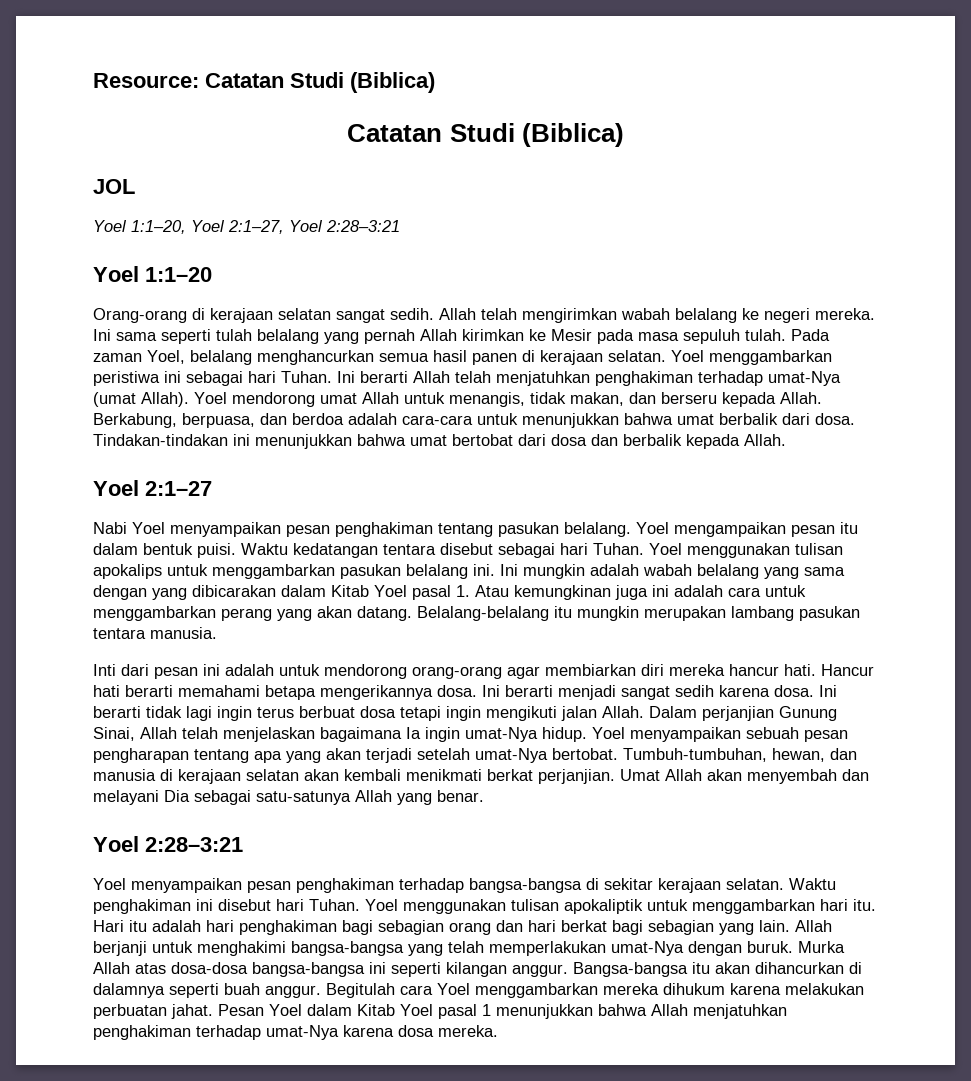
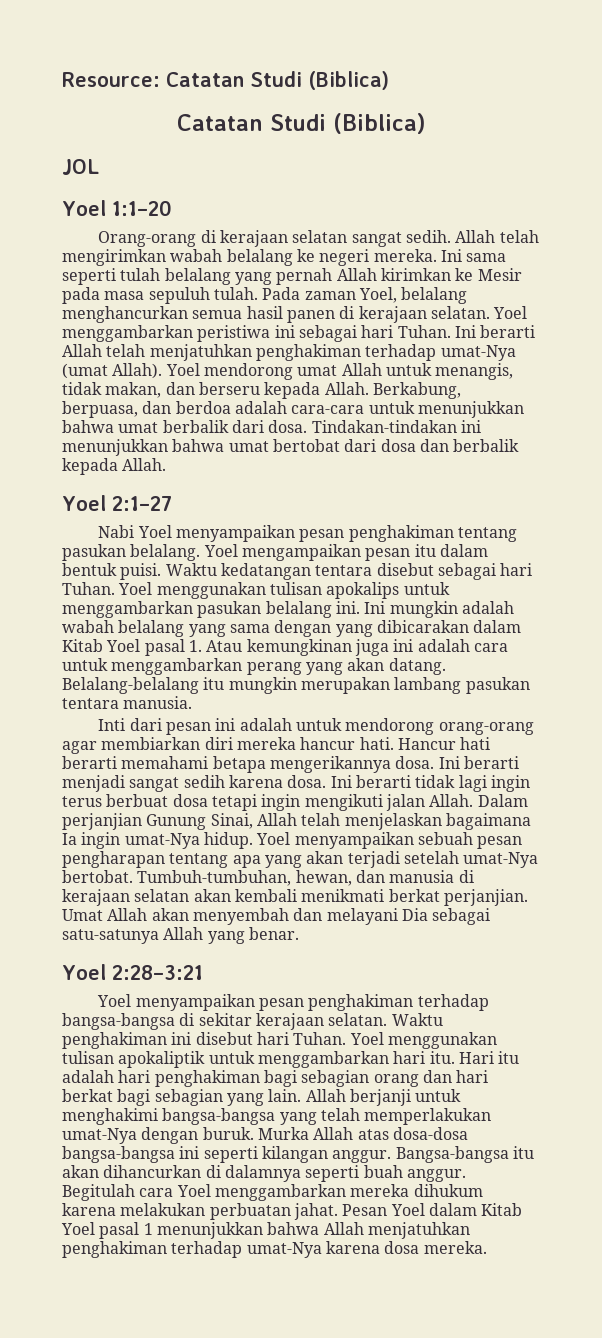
- Yoel 1:1–20, Yoel 2:1–27, Yoel 2:28–3:21

